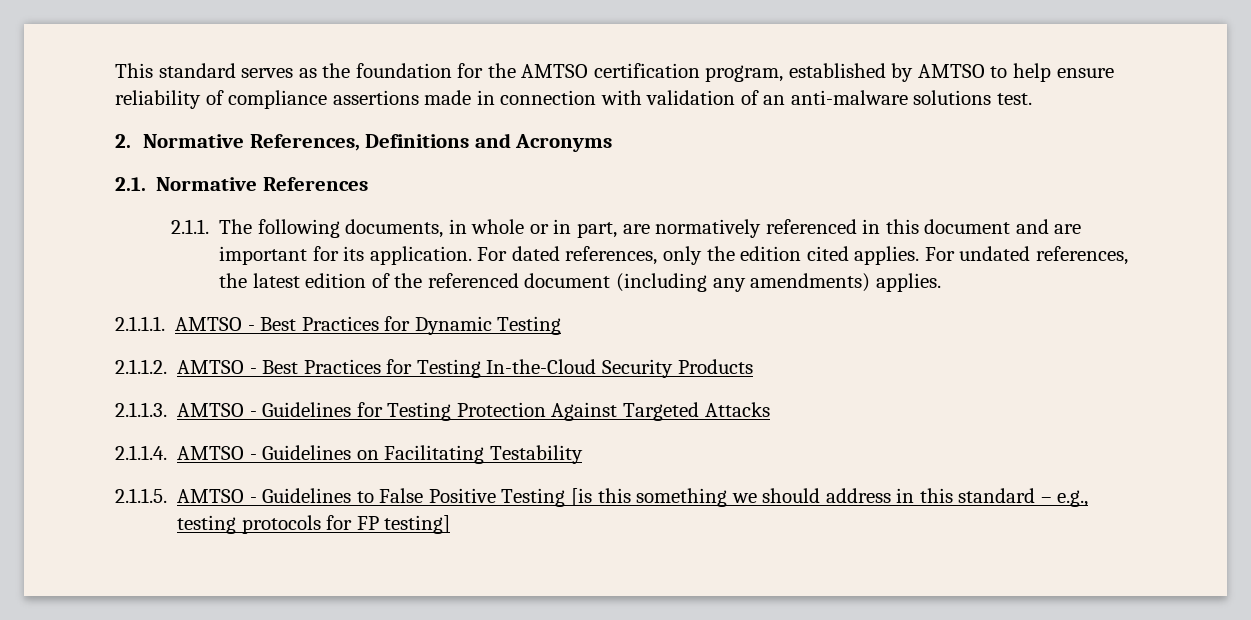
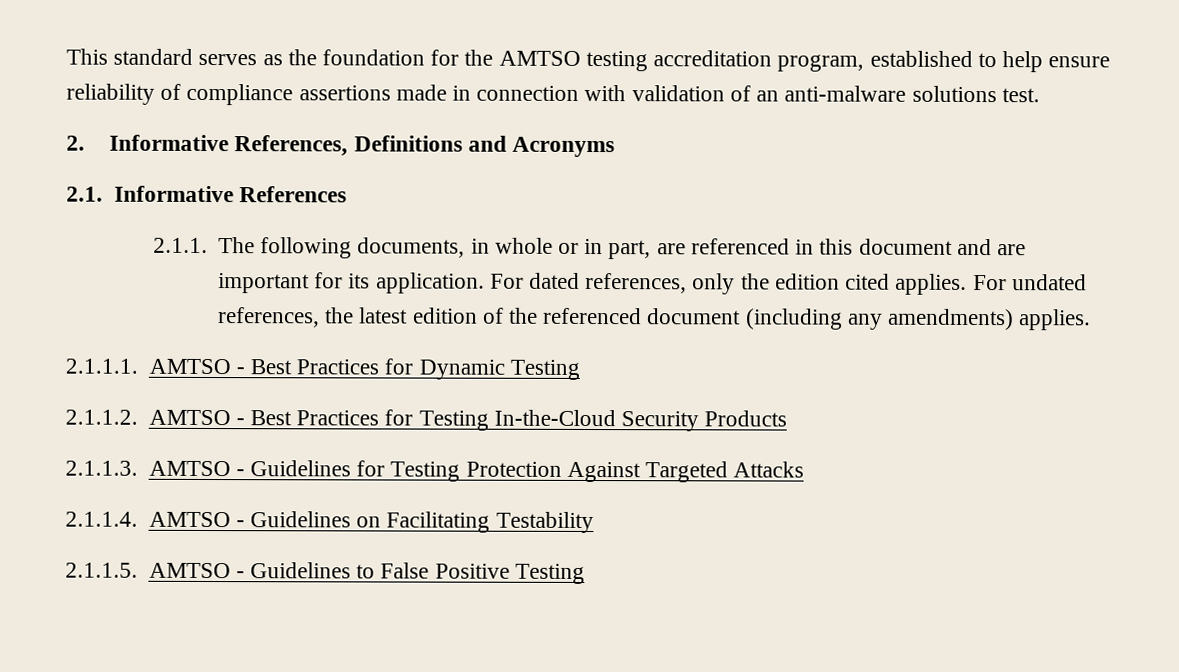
- This standard serves as the foundation for the AMTSO certification program, established by AMTSO to help ensure reliability of compliance assertions made in connection with validation of an anti-malware solutions test.
+ This standard serves as the foundation for the AMTSO testing accreditation program, established to help ensure reliability of compliance assertions made in connection with validation of an anti-malware solutions test.
- 2. Normative References, Definitions and Acronyms
+ 2. Informative References, Definitions and Acronyms
- 2.1. Normative References
+ 2.1. Informative References
- 2.1.1. The following documents, in whole or in part, are normatively referenced in this document and are important for its application.
+ 2.1.1. The following documents, in whole or in part, are referenced in this document and are important for its application.
- 2.1.1.5. AMTSO - Guidelines to False Positive Testing [is this something we should address in this standard – e.g., testing protocols for FP testing]
+ 2.1.1.5. AMTSO - Guidelines to False Positive Testing

